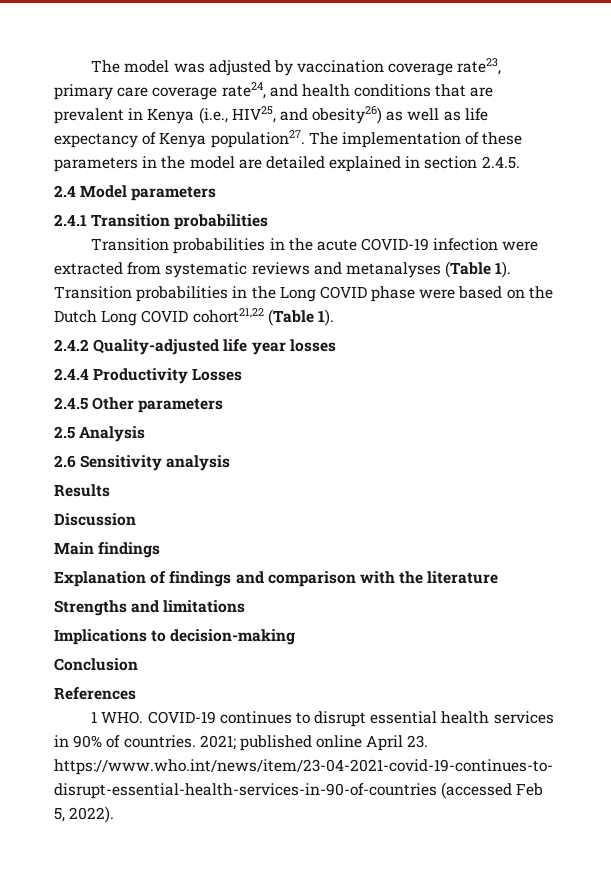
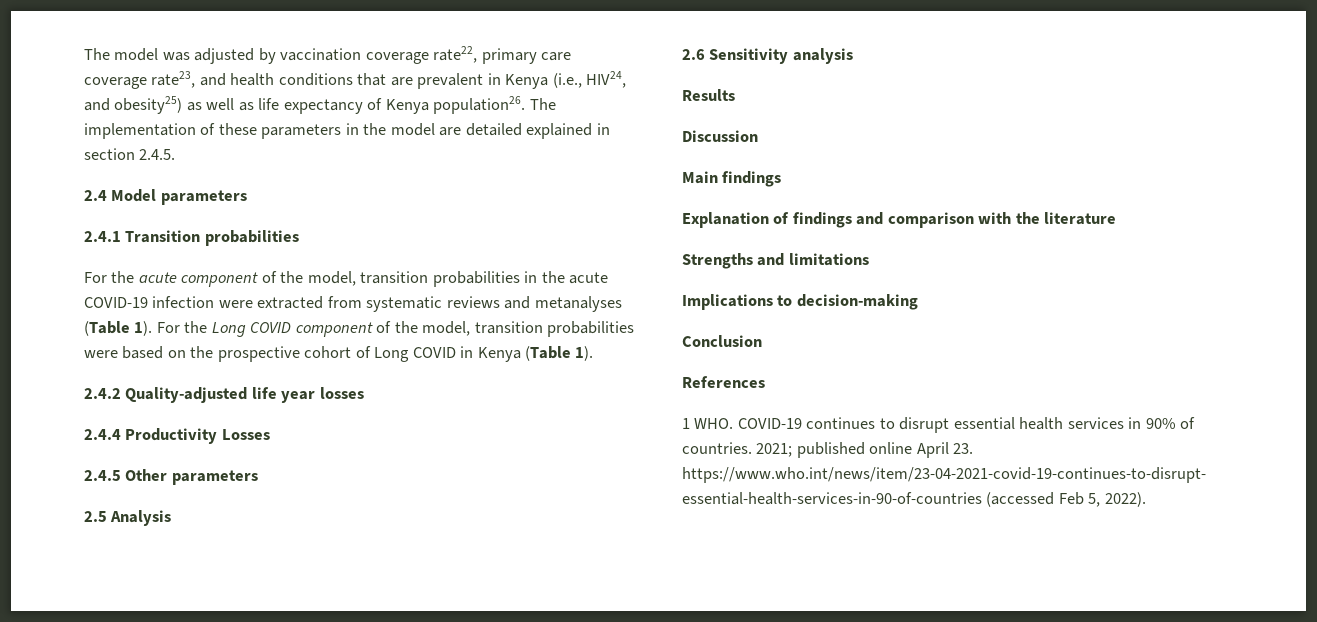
- The model was adjusted by vaccination coverage rate23, primary care coverage rate24, and health conditions that are prevalent in Kenya (i.e., HIV25, and obesity26) as well as life expectancy of Kenya population27.
+ The model was adjusted by vaccination coverage rate22, primary care coverage rate23, and health conditions that are prevalent in Kenya (i.e., HIV24, and obesity25) as well as life expectancy of Kenya population26.
- Transition probabilities in the acute COVID-19 infection were extracted from systematic reviews and metanalyses (Table 1).
+ For the acute component of the model, transition probabilities in the acute COVID-19 infection were extracted from systematic reviews and metanalyses (Table 1).
- Transition probabilities in the Long COVID phase were based on the Dutch Long COVID cohort21,22 (Table 1).
+ For the Long COVID component of the model, transition probabilities were based on the prospective cohort of Long COVID in Kenya (Table 1).

